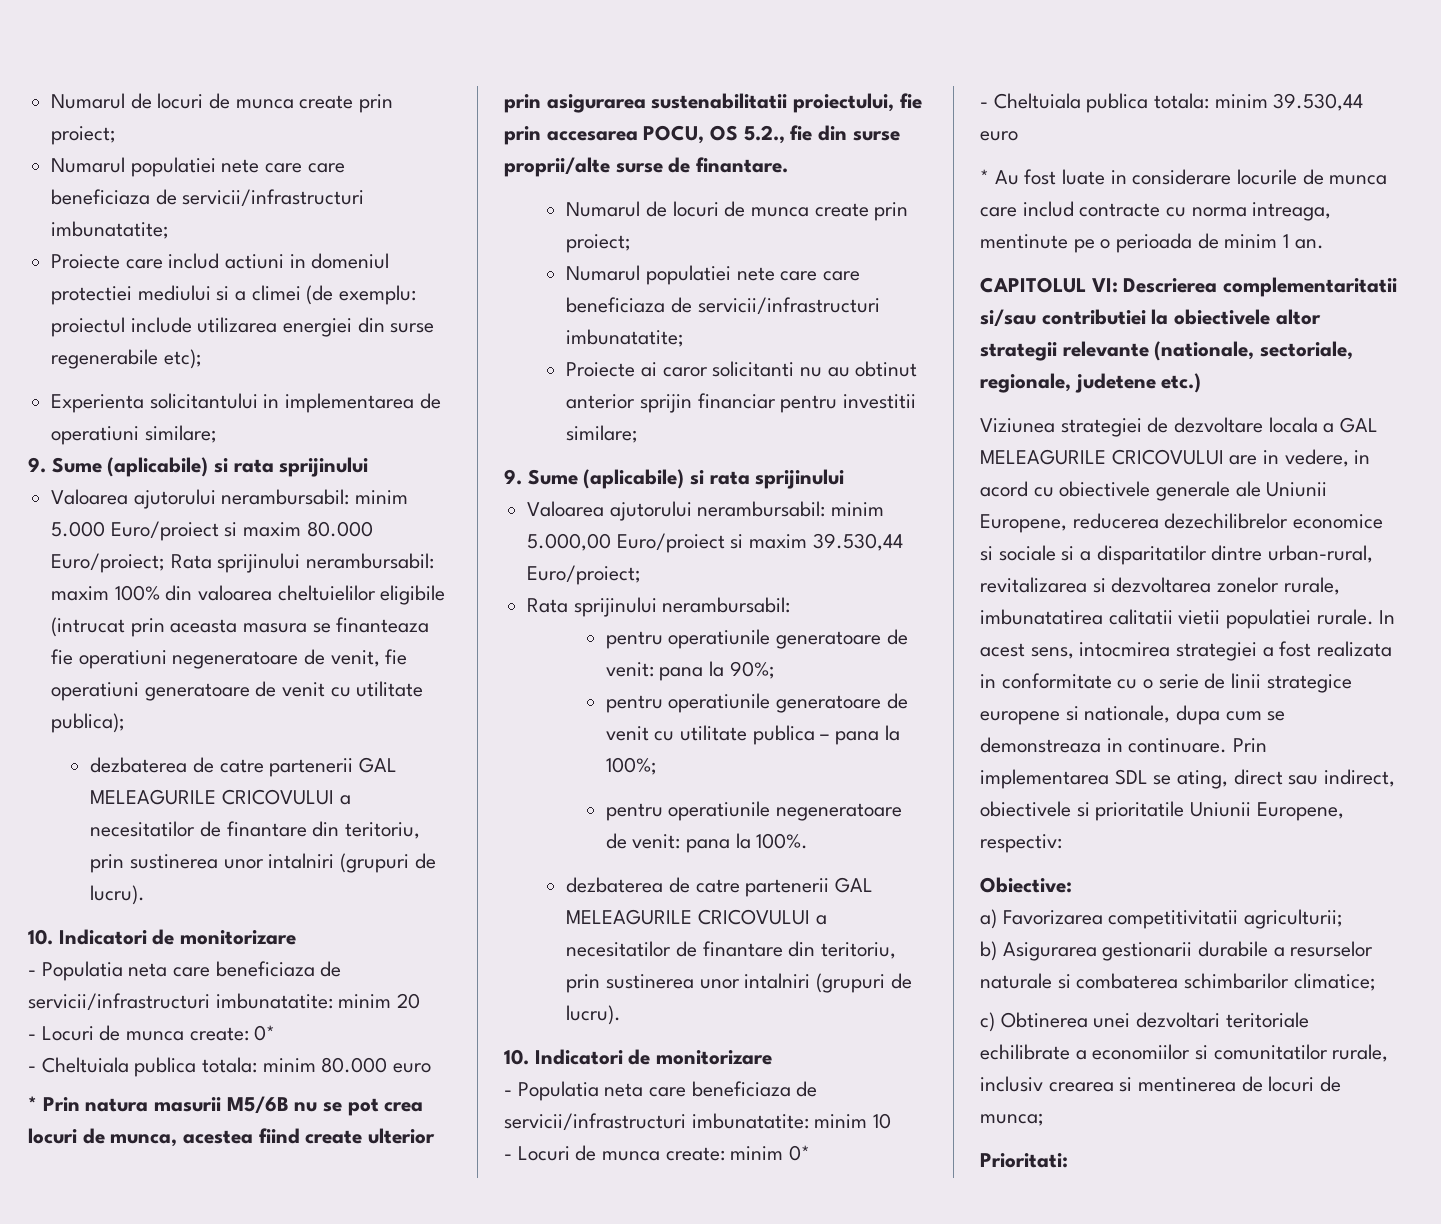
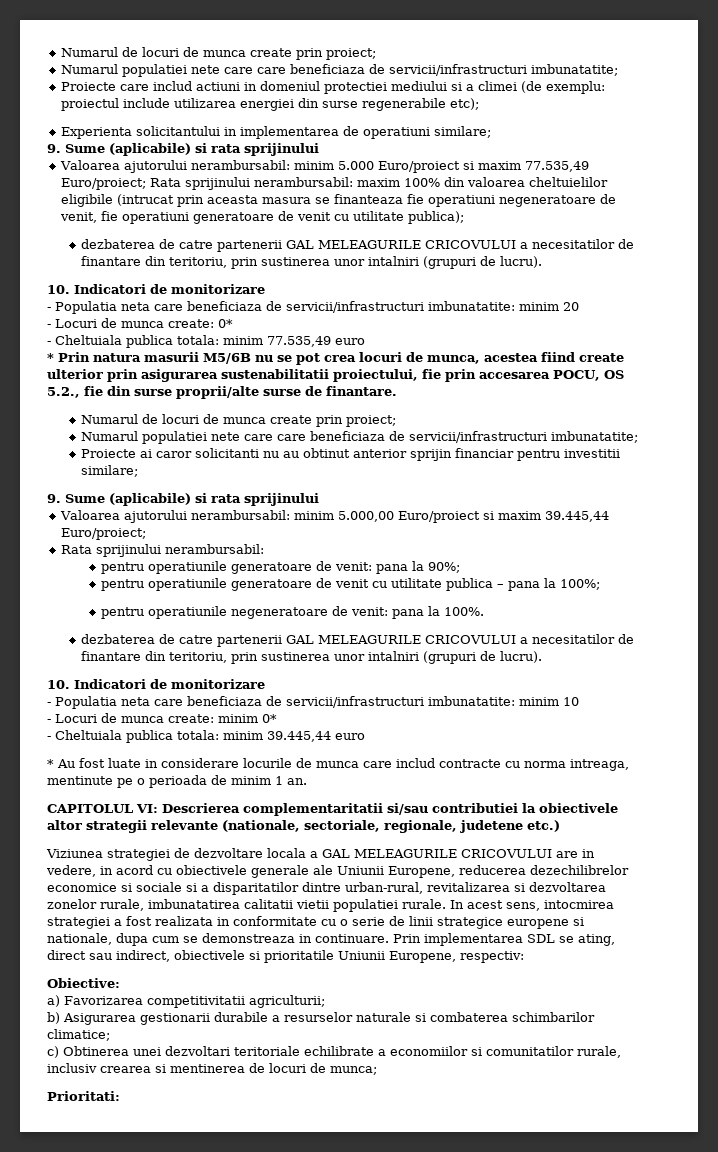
- Valoarea ajutorului nerambursabil: minim 5.000 Euro/proiect si maxim 80.000 Euro/proiect; Rata sprijinului nerambursabil: maxim 100% din valoarea cheltuielilor eligibile (intrucat prin aceasta masura se finanteaza fie operatiuni negeneratoare de venit, fie operatiuni generatoare de venit cu utilitate publica);
+ Valoarea ajutorului nerambursabil: minim 5.000 Euro/proiect si maxim 77.535,49 Euro/proiect; Rata sprijinului nerambursabil: maxim 100% din valoarea cheltuielilor eligibile (intrucat prin aceasta masura se finanteaza fie operatiuni negeneratoare de venit, fie operatiuni generatoare de venit cu utilitate publica);
- - Cheltuiala publica totala: minim 80.000 euro
+ - Cheltuiala publica totala: minim 77.535,49 euro
- Valoarea ajutorului nerambursabil: minim 5.000,00 Euro/proiect si maxim 39.530,44 Euro/proiect;
+ Valoarea ajutorului nerambursabil: minim 5.000,00 Euro/proiect si maxim 39.445,44 Euro/proiect;
- - Cheltuiala publica totala: minim 39.530,44 euro
+ - Cheltuiala publica totala: minim 39.445,44 euro

